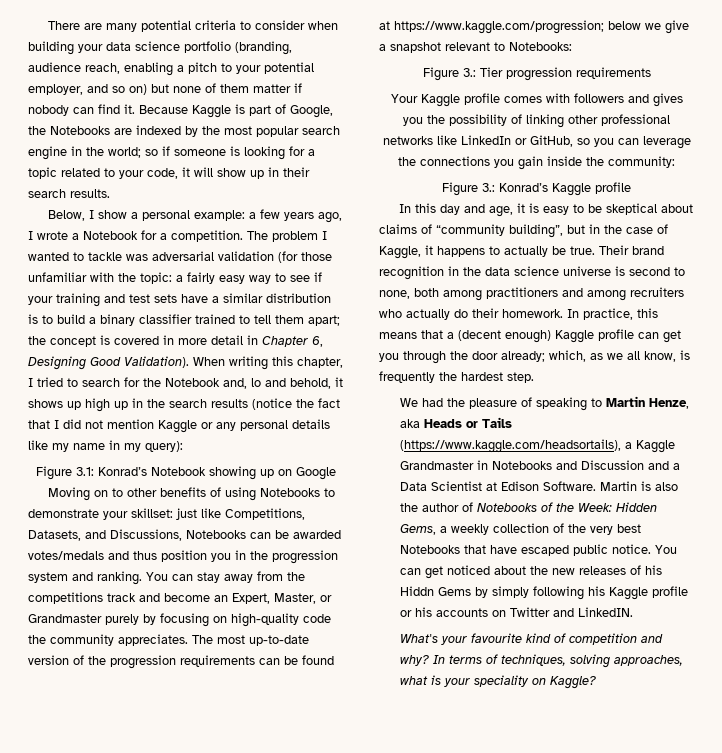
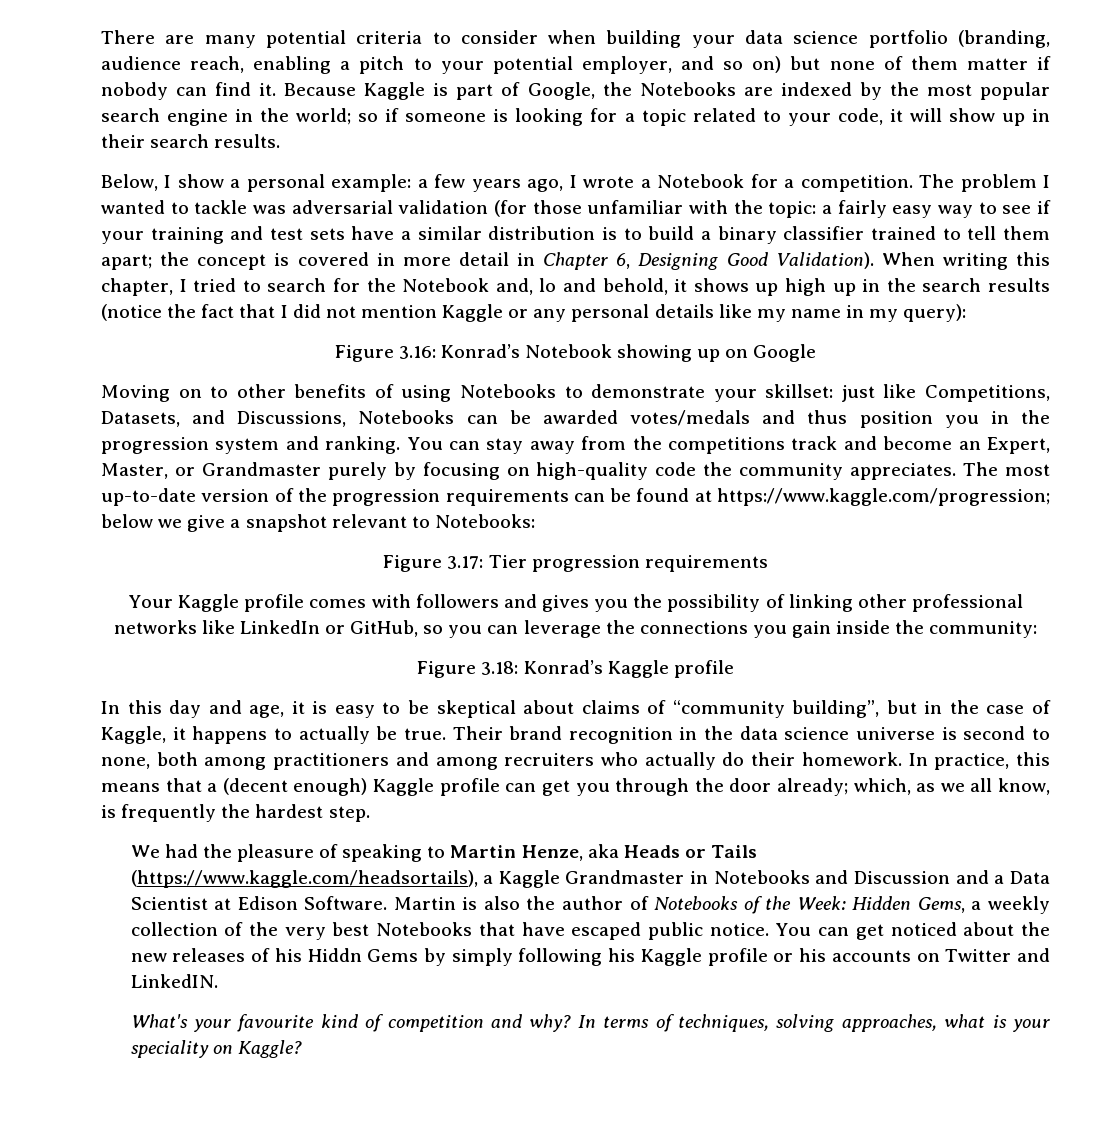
- Figure 3.1: Konrad’s Notebook showing up on Google
+ Figure 3.16: Konrad’s Notebook showing up on Google
- Figure 3.: Tier progression requirements
+ Figure 3.17: Tier progression requirements
- Figure 3.: Konrad’s Kaggle profile
+ Figure 3.18: Konrad’s Kaggle profile

